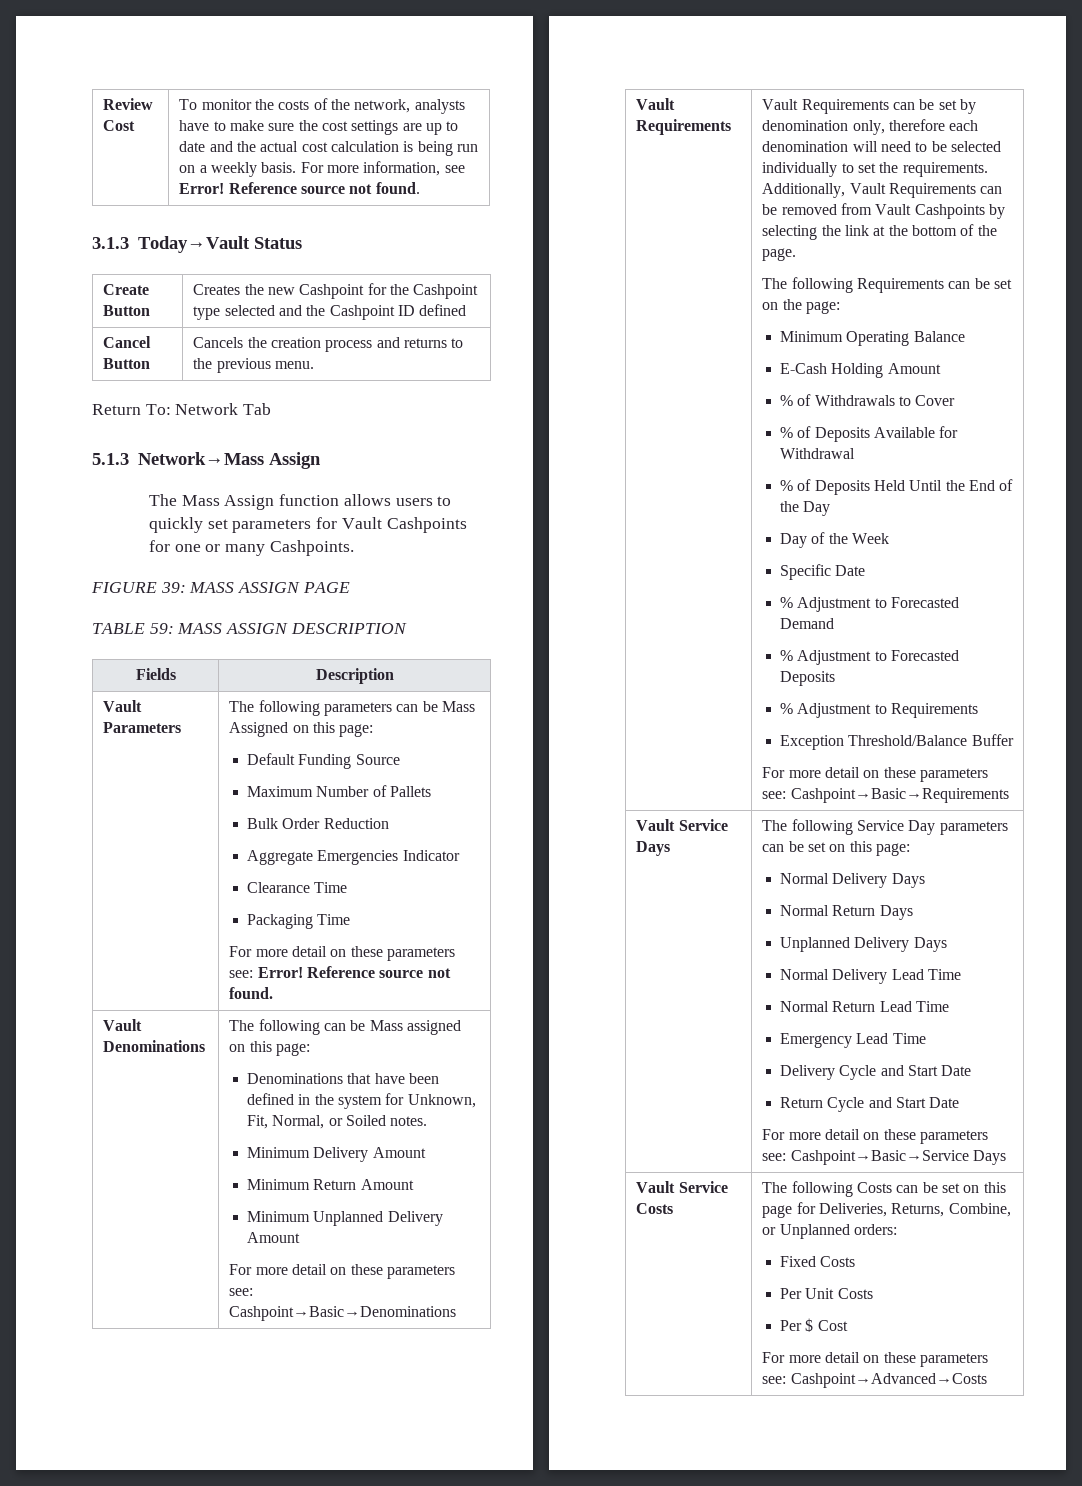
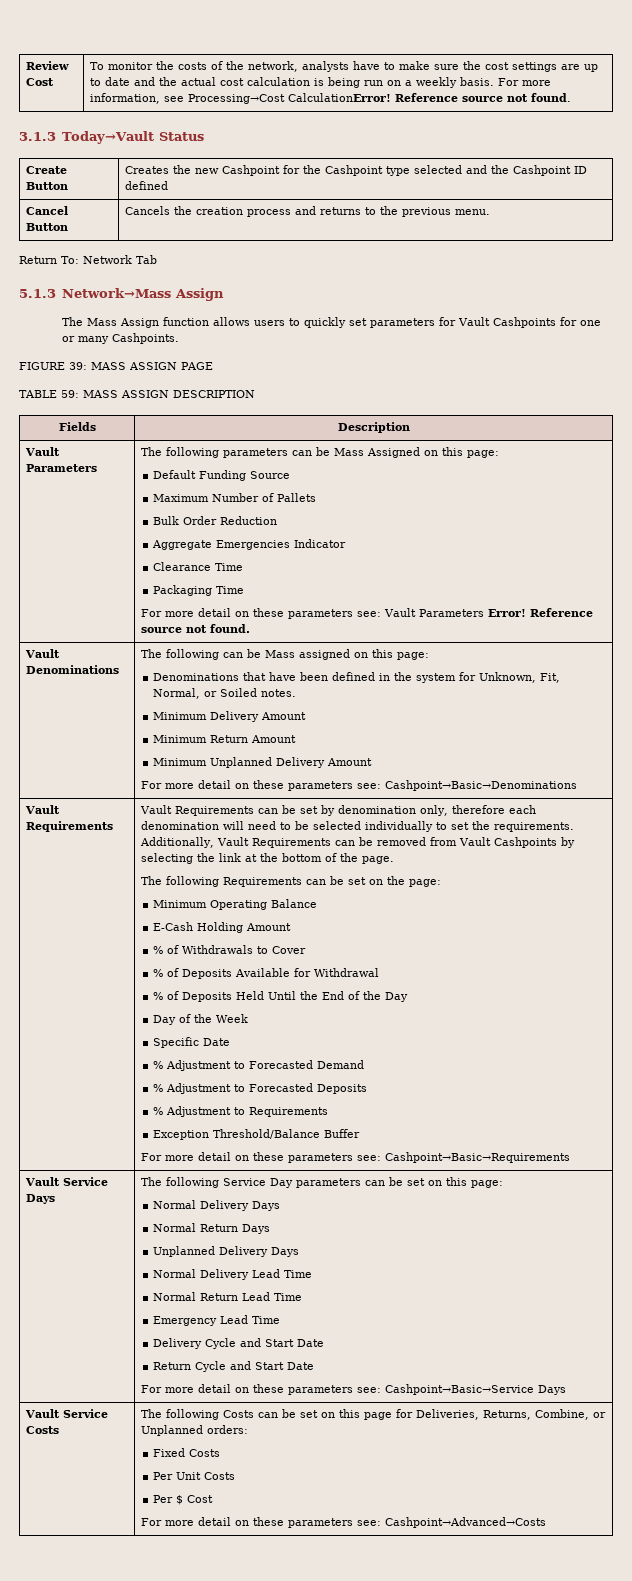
- For more information, see Error!
+ For more information, see Processing→Cost CalculationError!
- For more detail on these parameters see: Error!
+ For more detail on these parameters see: Vault Parameters Error!

